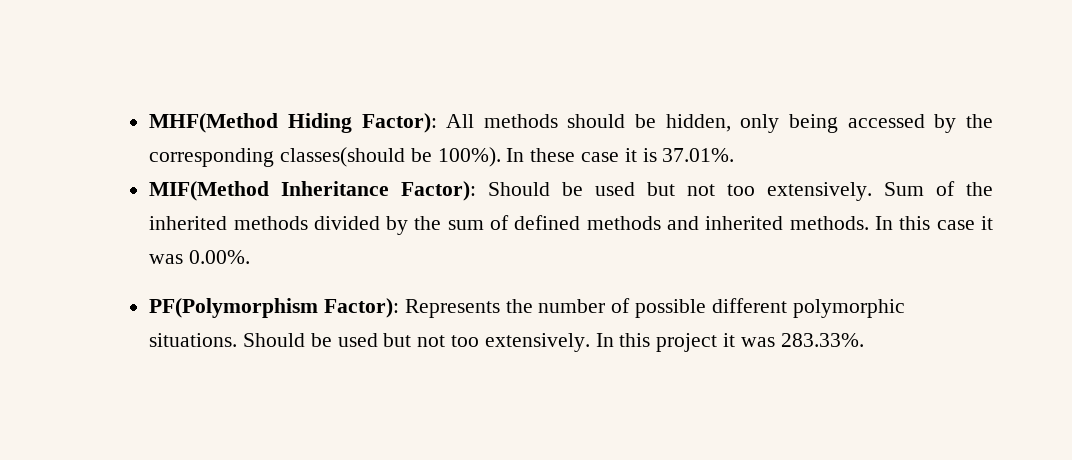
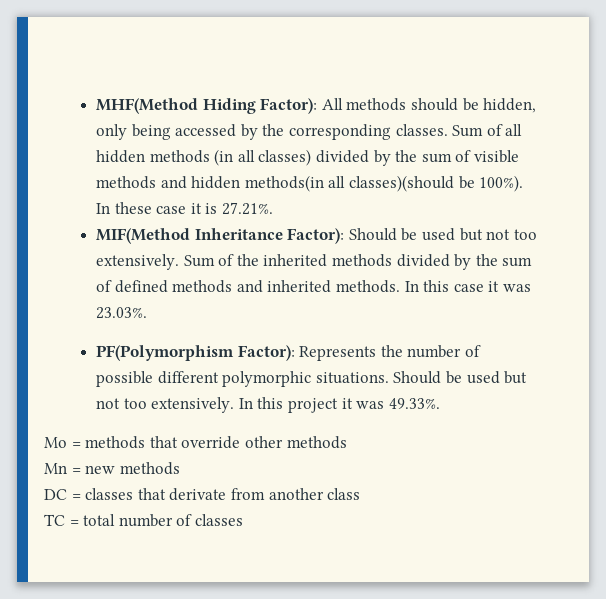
- MHF(Method Hiding Factor): All methods should be hidden, only being accessed by the corresponding classes(should be 100%).
+ MHF(Method Hiding Factor): All methods should be hidden, only being accessed by the corresponding classes. Sum of all hidden methods (in all classes) divided by the sum of visible methods and hidden methods(in all classes)(should be 100%).
- In these case it is 37.01%.
+ In these case it is 27.21%.
- In this case it was 0.00%.
+ In this case it was 23.03%.
- In this project it was 283.33%.
+ In this project it was 49.33%.
+ Mo = methods that override other methods
+ Mn = new methods
+ DC = classes that derivate from another class
+ TC = total number of classes

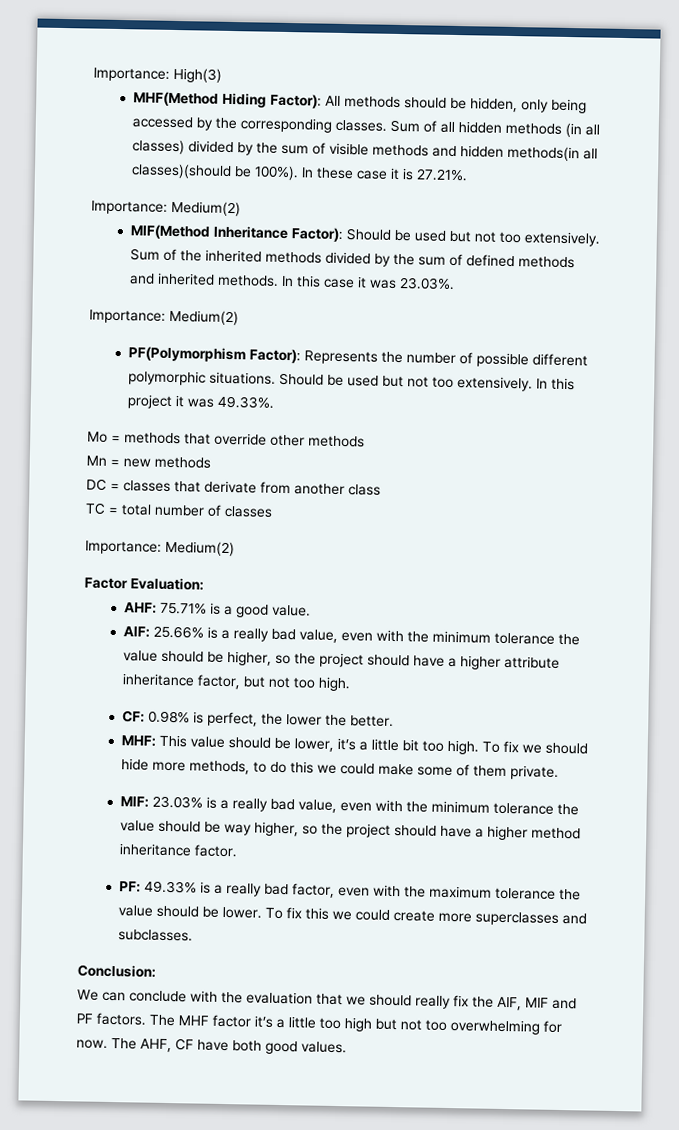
+ Importance: High(3)
  In these case it is 27.21%.
+ Importance: Medium(2)
  In this case it was 23.03%.
+ Importance: Medium(2)
  TC = total number of classes
+ Importance: Medium(2)
+ Factor Evaluation:
+ AHF: 75.71% is a good value.
+ AIF: 25.66% is a really bad value, even with the minimum tolerance the value should be higher, so the project should have a higher attribute inheritance factor, but not too high.
+ CF: 0.98% is perfect, the lower the better.
+ MHF: This value should be lower, it’s a little bit too high. To fix we should hide more methods, to do this we could make some of them private.
+ MIF: 23.03% is a really bad value, even with the minimum tolerance the value should be way higher, so the project should have a higher method inheritance factor.
+ PF: 49.33% is a really bad factor, even with the maximum tolerance the value should be lower. To fix this we could create more superclasses and subclasses.
+ Conclusion:
+ We can conclude with the evaluation that we should really fix the AIF, MIF and PF factors. The MHF factor it’s a little too high but not too overwhelming for now. The AHF, CF have both good values.

